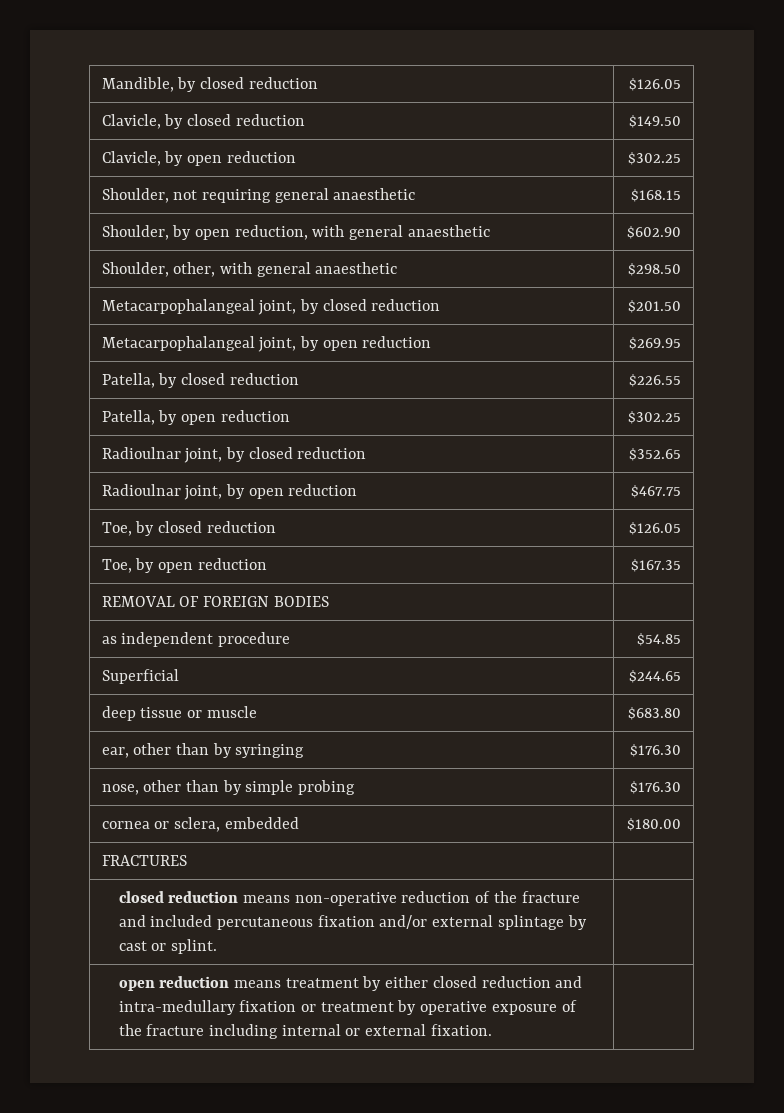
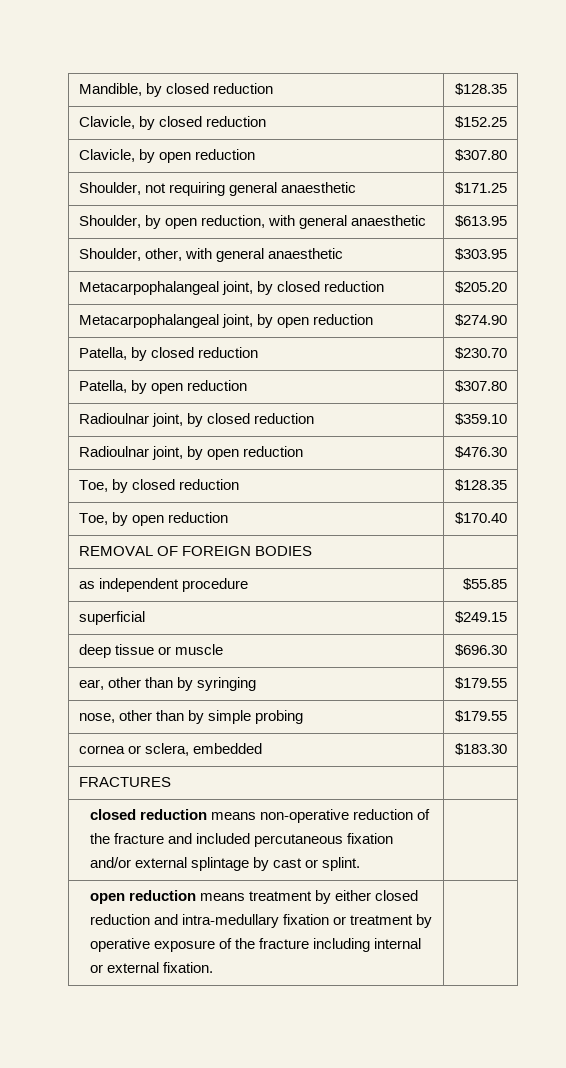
- Mandible, by closed reduction | $126.05
+ Mandible, by closed reduction | $128.35
- Clavicle, by closed reduction | $149.50
+ Clavicle, by closed reduction | $152.25
- Clavicle, by open reduction | $302.25
+ Clavicle, by open reduction | $307.80
- Shoulder, not requiring general anaesthetic | $168.15
+ Shoulder, not requiring general anaesthetic | $171.25
- Shoulder, by open reduction, with general anaesthetic | $602.90
+ Shoulder, by open reduction, with general anaesthetic | $613.95
- Shoulder, other, with general anaesthetic | $298.50
+ Shoulder, other, with general anaesthetic | $303.95
- Metacarpophalangeal joint, by closed reduction | $201.50
+ Metacarpophalangeal joint, by closed reduction | $205.20
- Metacarpophalangeal joint, by open reduction | $269.95
+ Metacarpophalangeal joint, by open reduction | $274.90
- Patella, by closed reduction | $226.55
+ Patella, by closed reduction | $230.70
- Patella, by open reduction | $302.25
+ Patella, by open reduction | $307.80
- Radioulnar joint, by closed reduction | $352.65
+ Radioulnar joint, by closed reduction | $359.10
- Radioulnar joint, by open reduction | $467.75
+ Radioulnar joint, by open reduction | $476.30
- Toe, by closed reduction | $126.05
+ Toe, by closed reduction | $128.35
- Toe, by open reduction | $167.35
+ Toe, by open reduction | $170.40
- as independent procedure | $54.85
- Superficial | $244.65
+ as independent procedure | $55.85
+ superficial | $249.15
- deep tissue or muscle | $683.80
+ deep tissue or muscle | $696.30
- ear, other than by syringing | $176.30
+ ear, other than by syringing | $179.55
- nose, other than by simple probing | $176.30
+ nose, other than by simple probing | $179.55
- cornea or sclera, embedded | $180.00
+ cornea or sclera, embedded | $183.30

